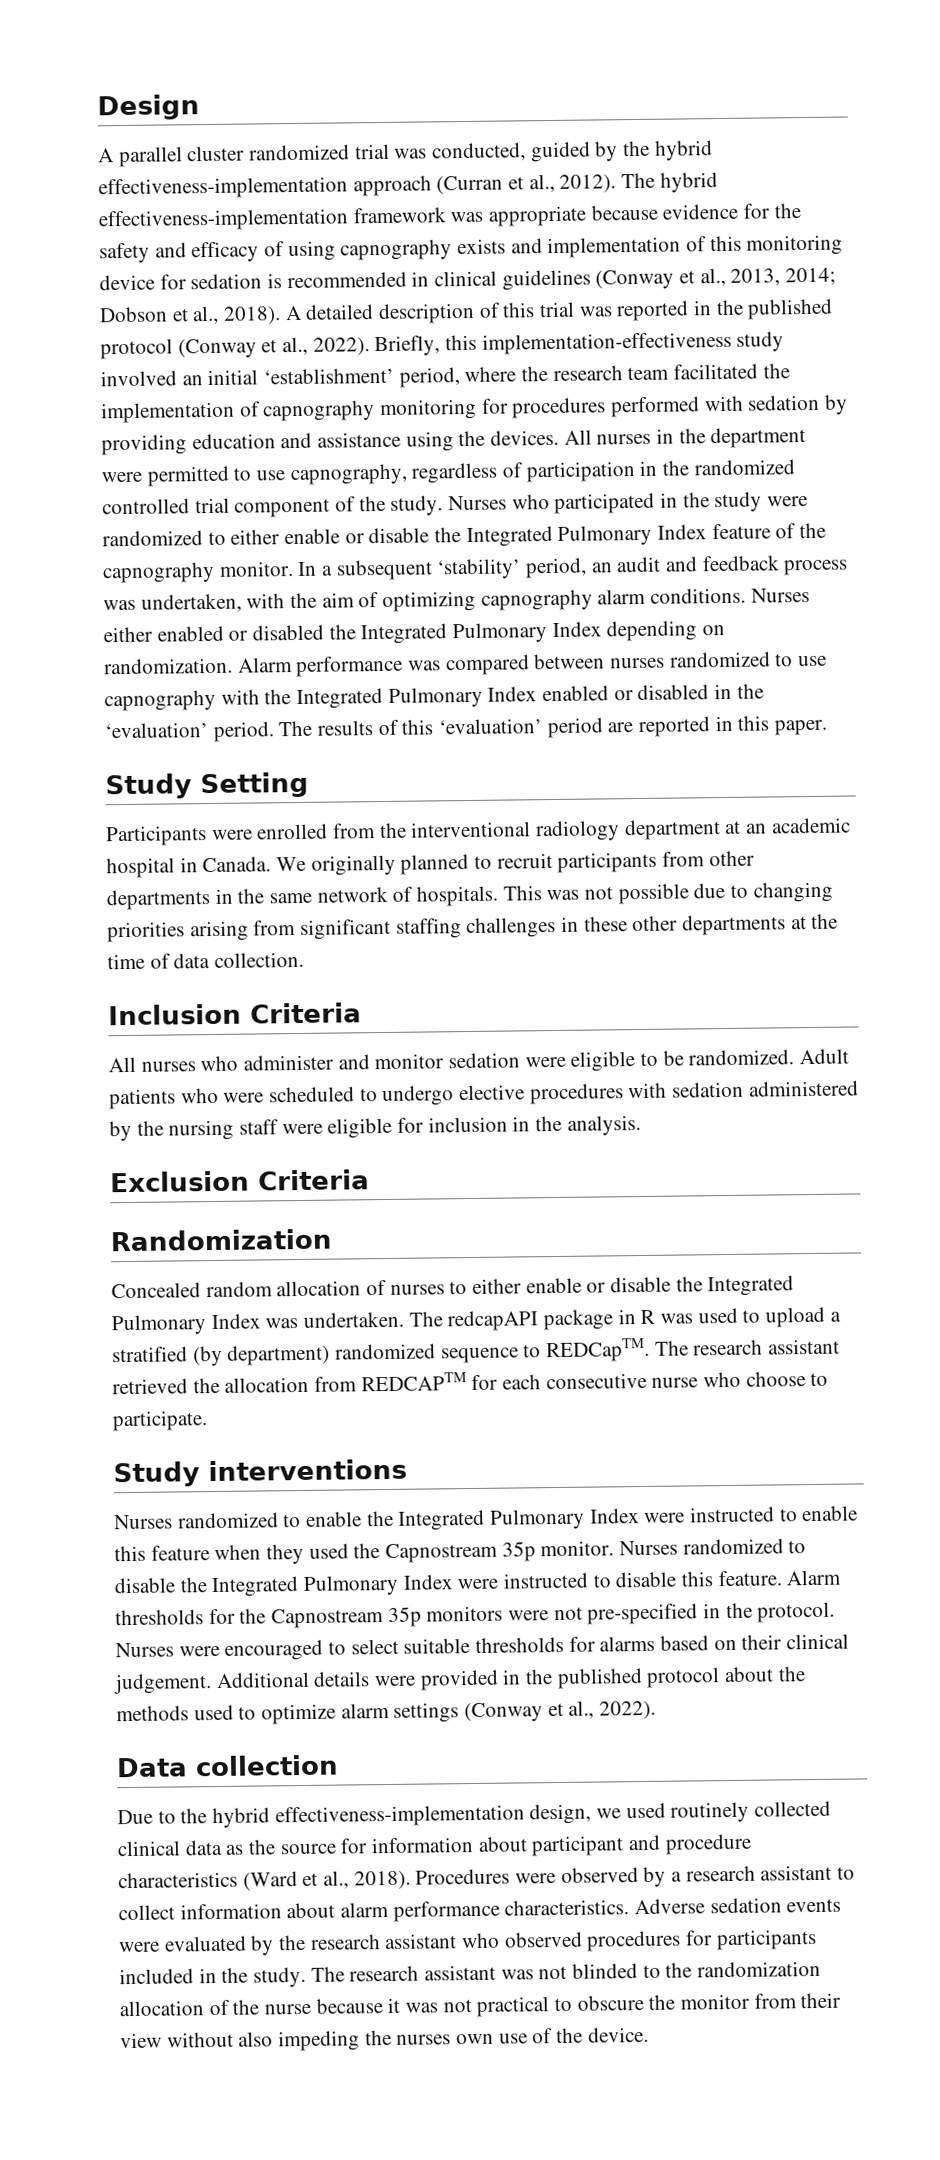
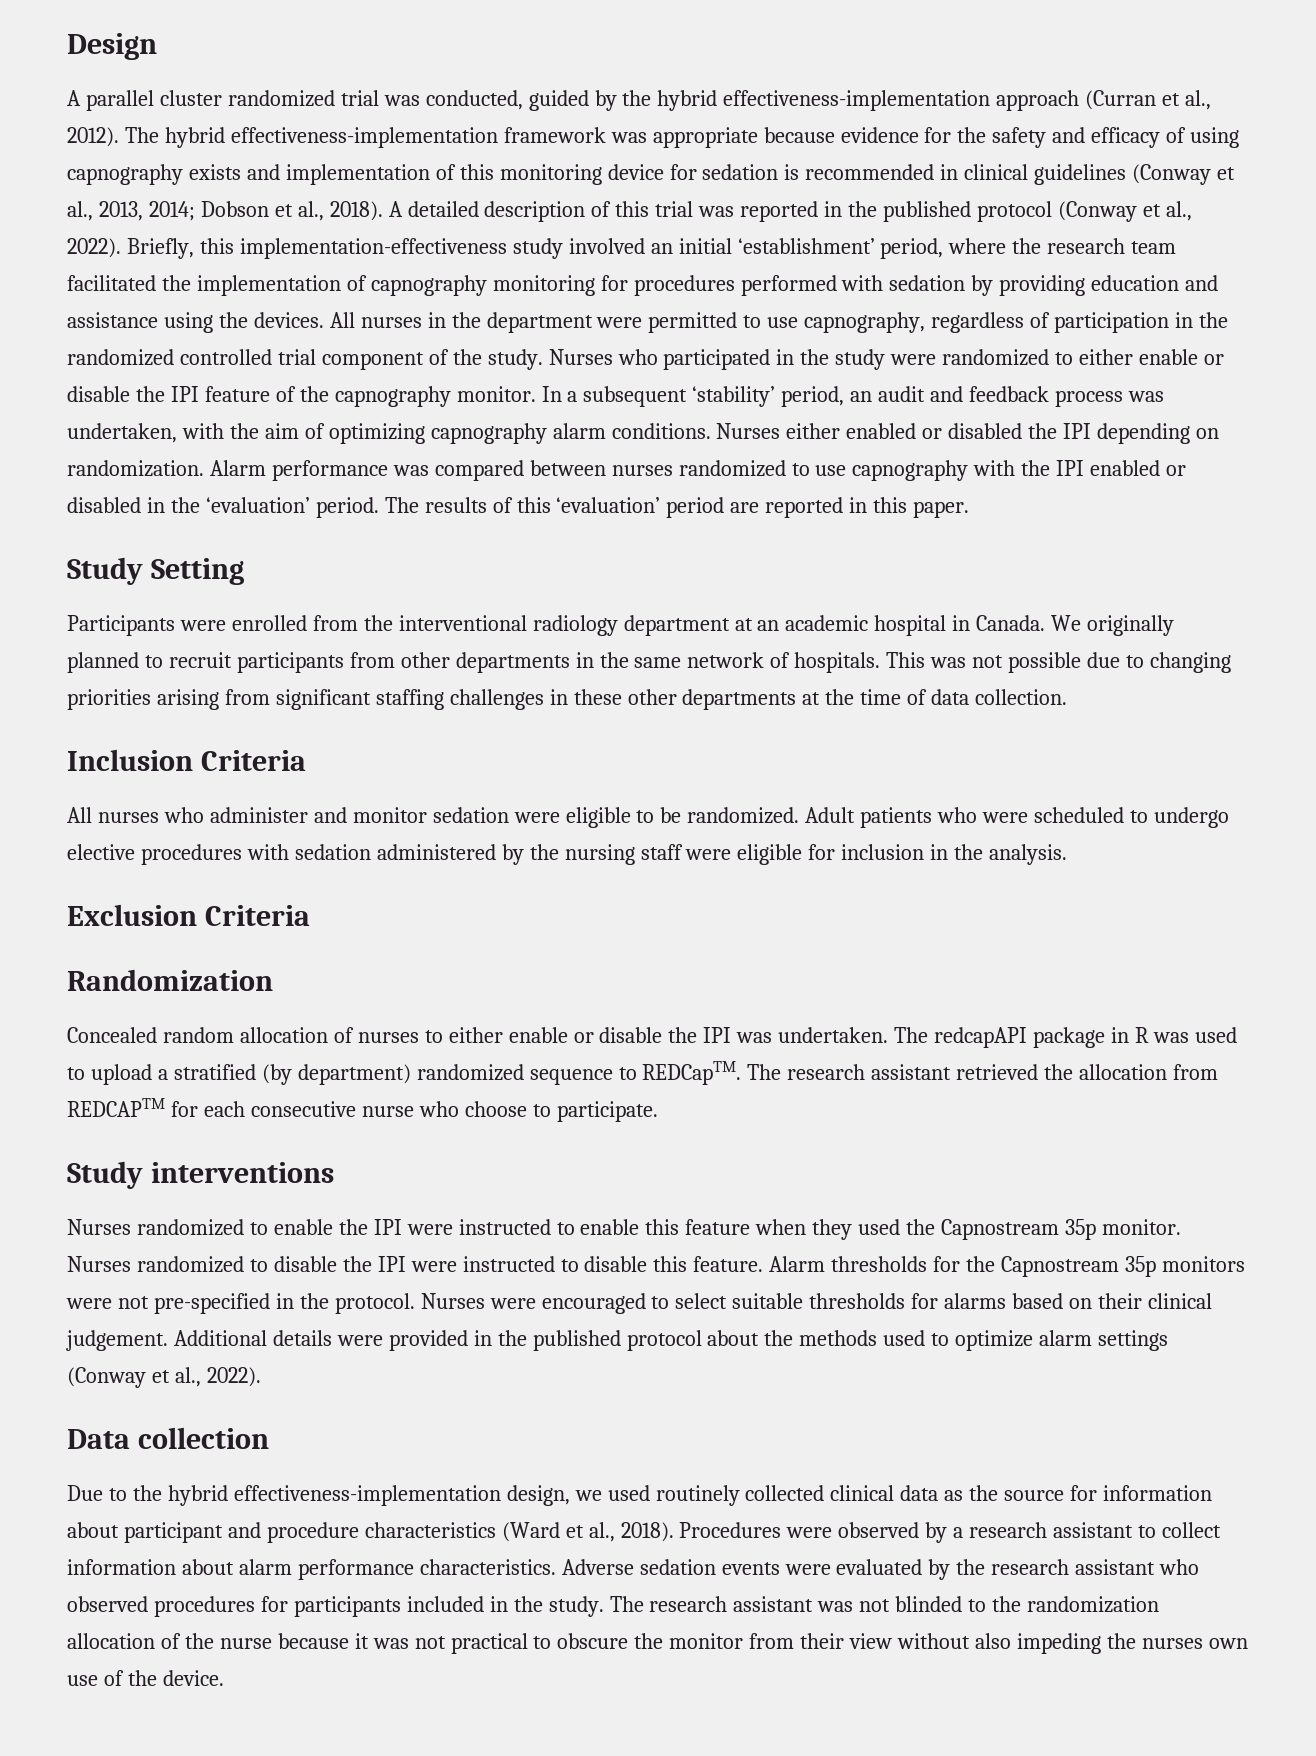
- Nurses who participated in the study were randomized to either enable or disable the Integrated Pulmonary Index feature of the capnography monitor.
+ Nurses who participated in the study were randomized to either enable or disable the IPI feature of the capnography monitor.
- Nurses either enabled or disabled the Integrated Pulmonary Index depending on randomization.
+ Nurses either enabled or disabled the IPI depending on randomization.
- Alarm performance was compared between nurses randomized to use capnography with the Integrated Pulmonary Index enabled or disabled in the ‘evaluation’ period.
+ Alarm performance was compared between nurses randomized to use capnography with the IPI enabled or disabled in the ‘evaluation’ period.
- Concealed random allocation of nurses to either enable or disable the Integrated Pulmonary Index was undertaken.
+ Concealed random allocation of nurses to either enable or disable the IPI was undertaken.
- Nurses randomized to enable the Integrated Pulmonary Index were instructed to enable this feature when they used the Capnostream 35p monitor.
+ Nurses randomized to enable the IPI were instructed to enable this feature when they used the Capnostream 35p monitor.
- Nurses randomized to disable the Integrated Pulmonary Index were instructed to disable this feature.
+ Nurses randomized to disable the IPI were instructed to disable this feature.

